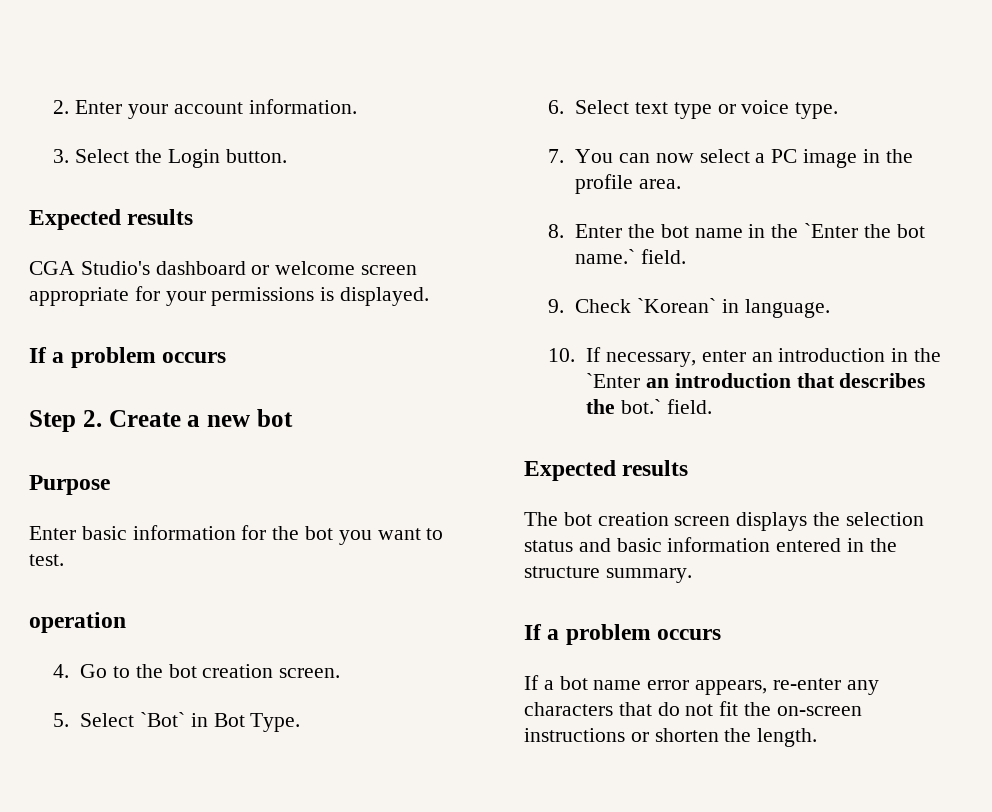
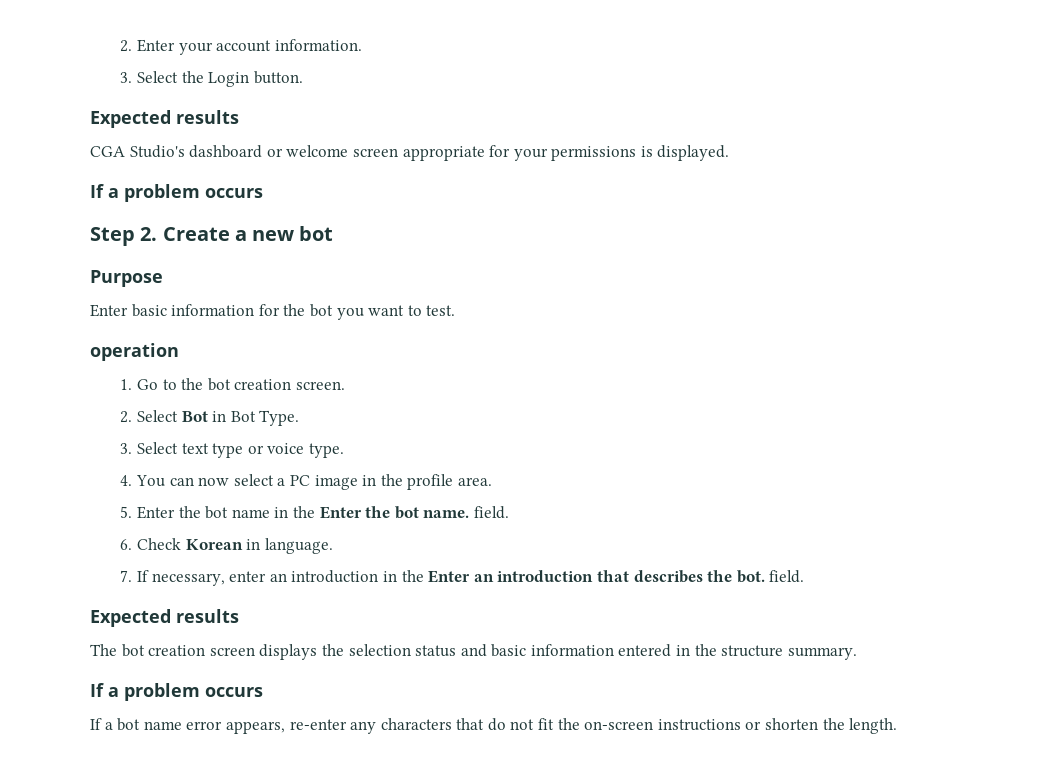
- 4. Go to the bot creation screen.
+ 1. Go to the bot creation screen.
- 5. Select `Bot` in Bot Type.
+ 2. Select Bot in Bot Type.
- 6. Select text type or voice type.
+ 3. Select text type or voice type.
- 7. You can now select a PC image in the profile area.
+ 4. You can now select a PC image in the profile area.
- 8. Enter the bot name in the `Enter the bot name.` field.
- 9. Check `Korean` in language.
+ 5. Enter the bot name in the Enter the bot name. field.
+ 6. Check Korean in language.
- 10. If necessary, enter an introduction in the `Enter an introduction that describes the bot.` field.
+ 7. If necessary, enter an introduction in the Enter an introduction that describes the bot. field.

